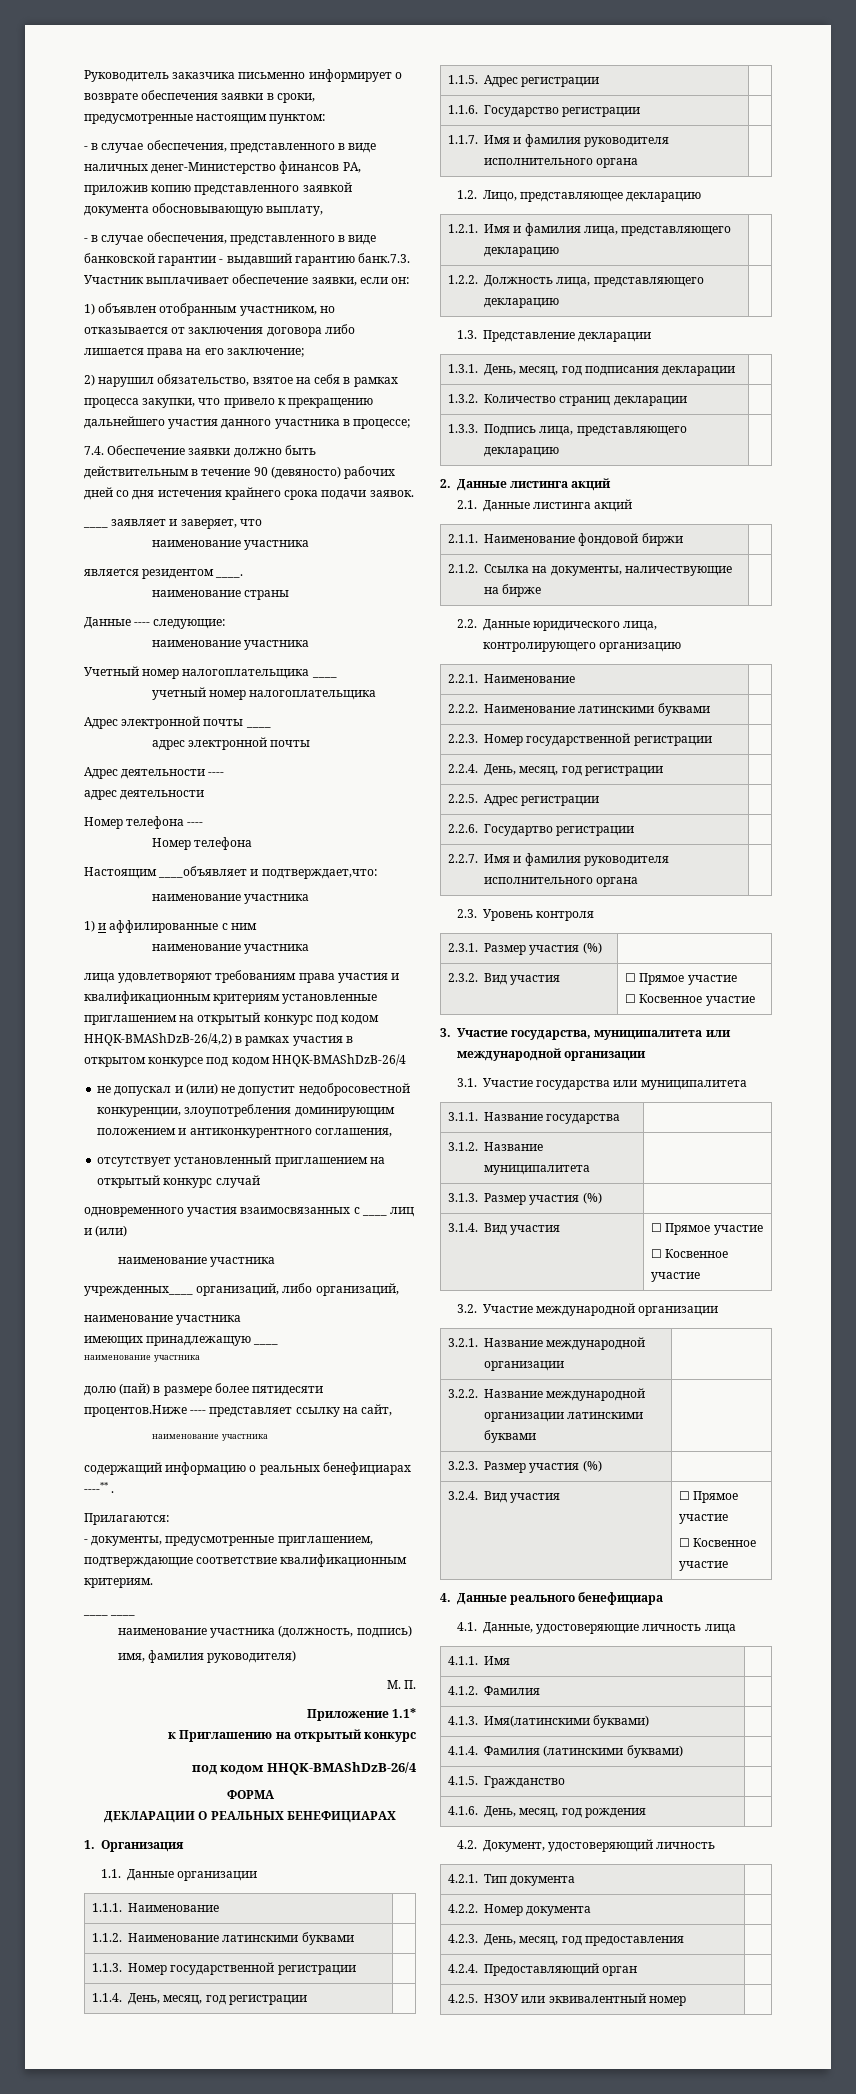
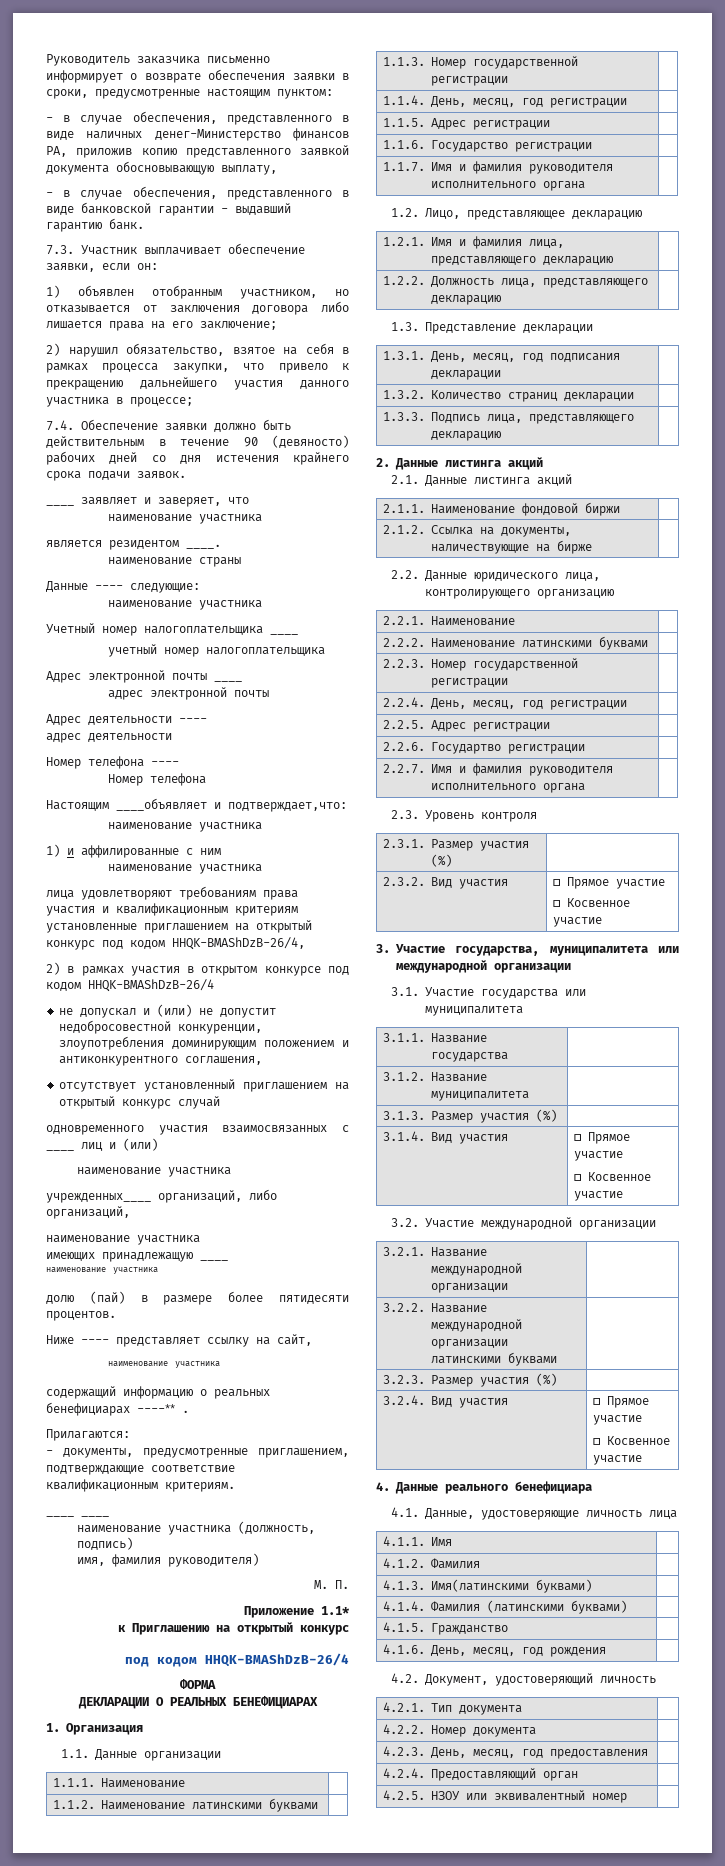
- - в случае обеспечения, представленного в виде банковской гарантии - выдавший гарантию банк.7.3. Участник выплачивает обеспечение заявки, если он:
+ - в случае обеспечения, представленного в виде банковской гарантии - выдавший гарантию банк.
+ 7.3. Участник выплачивает обеспечение заявки, если он:
- лица удовлетворяют требованиям права участия и квалификационным критериям установленные приглашением на открытый конкурс под кодом HHQK-BMAShDzB-26/4,2) в рамках участия в открытом конкурсе под кодом HHQK-BMAShDzB-26/4
+ лица удовлетворяют требованиям права участия и квалификационным критериям установленные приглашением на открытый конкурс под кодом HHQK-BMAShDzB-26/4,
+ 2) в рамках участия в открытом конкурсе под кодом HHQK-BMAShDzB-26/4
- долю (пай) в размере более пятидесяти процентов.Ниже ---- представляет ссылку на сайт,
+ долю (пай) в размере более пятидесяти процентов.
+ Ниже ---- представляет ссылку на сайт,

